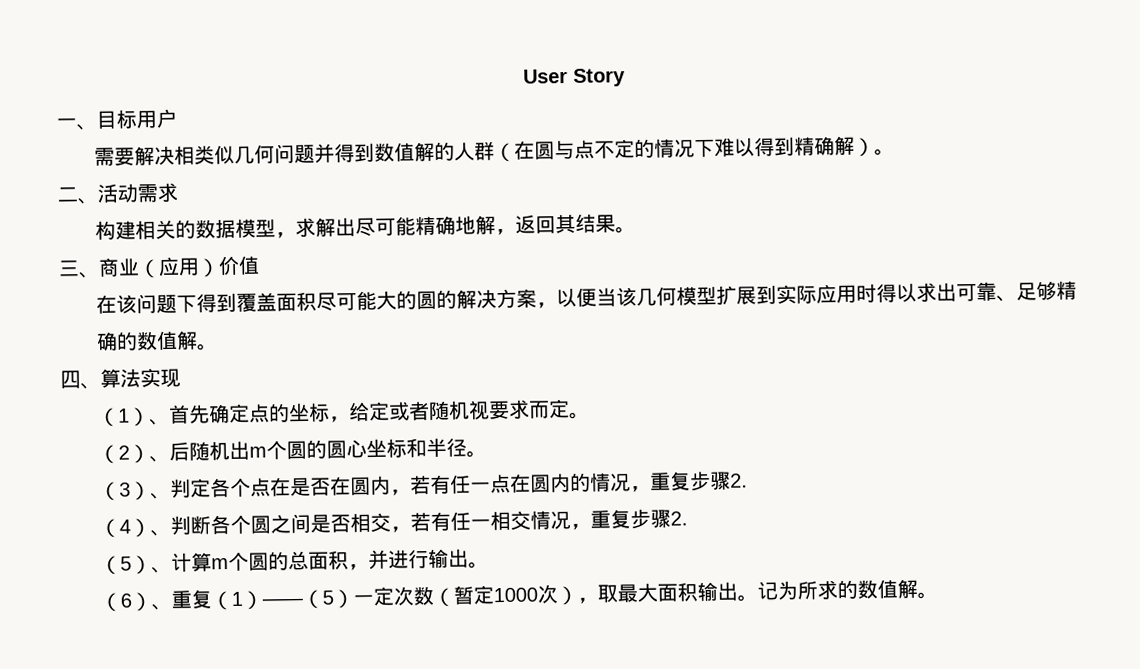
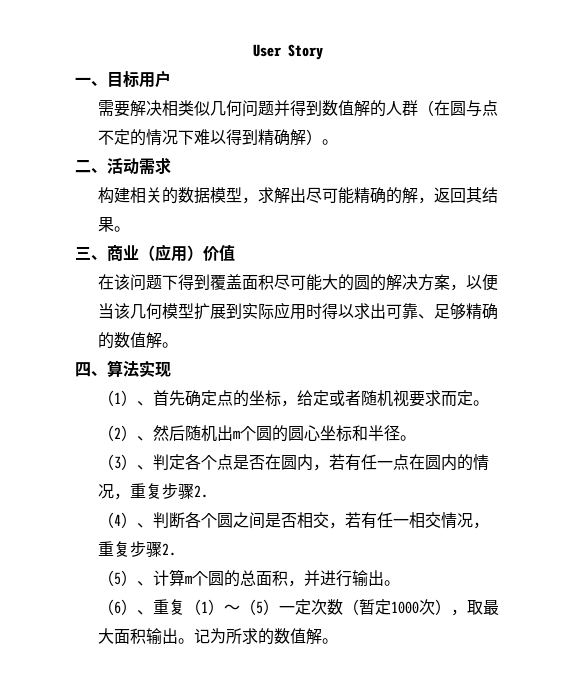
- 构建相关的数据模型，求解出尽可能精确地解，返回其结果。
+ 构建相关的数据模型，求解出尽可能精确的解，返回其结果。
- （2）、后随机出m个圆的圆心坐标和半径。
+ （2）、然后随机出m个圆的圆心坐标和半径。
- （3）、判定各个点在是否在圆内，若有任一点在圆内的情况，重复步骤2.
+ （3）、判定各个点是否在圆内，若有任一点在圆内的情况，重复步骤2.
- （6）、重复（1）——（5）一定次数（暂定1000次），取最大面积输出。
+ （6）、重复（1）～（5）一定次数（暂定1000次），取最大面积输出。

